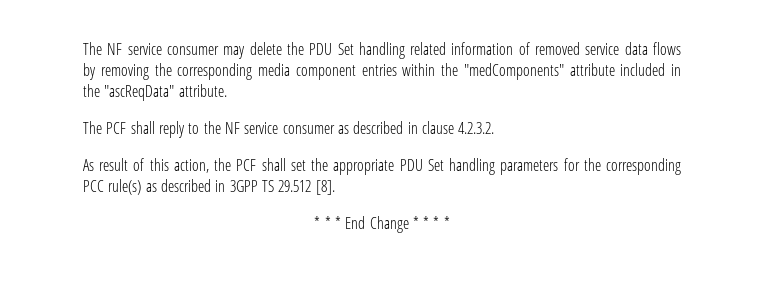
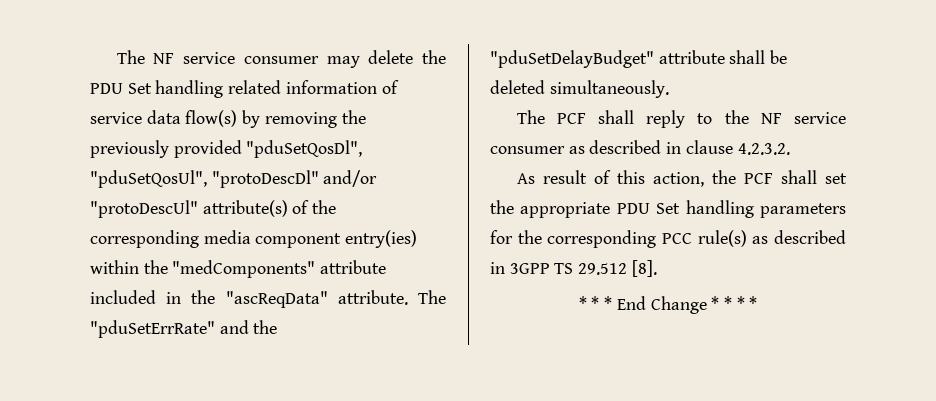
- The NF service consumer may delete the PDU Set handling related information of removed service data flows by removing the corresponding media component entries within the "medComponents" attribute included in the "ascReqData" attribute.
+ The NF service consumer may delete the PDU Set handling related information of service data flow(s) by removing the previously provided "pduSetQosDl", "pduSetQosUl", "protoDescDl" and/or "protoDescUl" attribute(s) of the corresponding media component entry(ies) within the "medComponents" attribute included in the "ascReqData" attribute. The "pduSetErrRate" and the "pduSetDelayBudget" attribute shall be deleted simultaneously.

